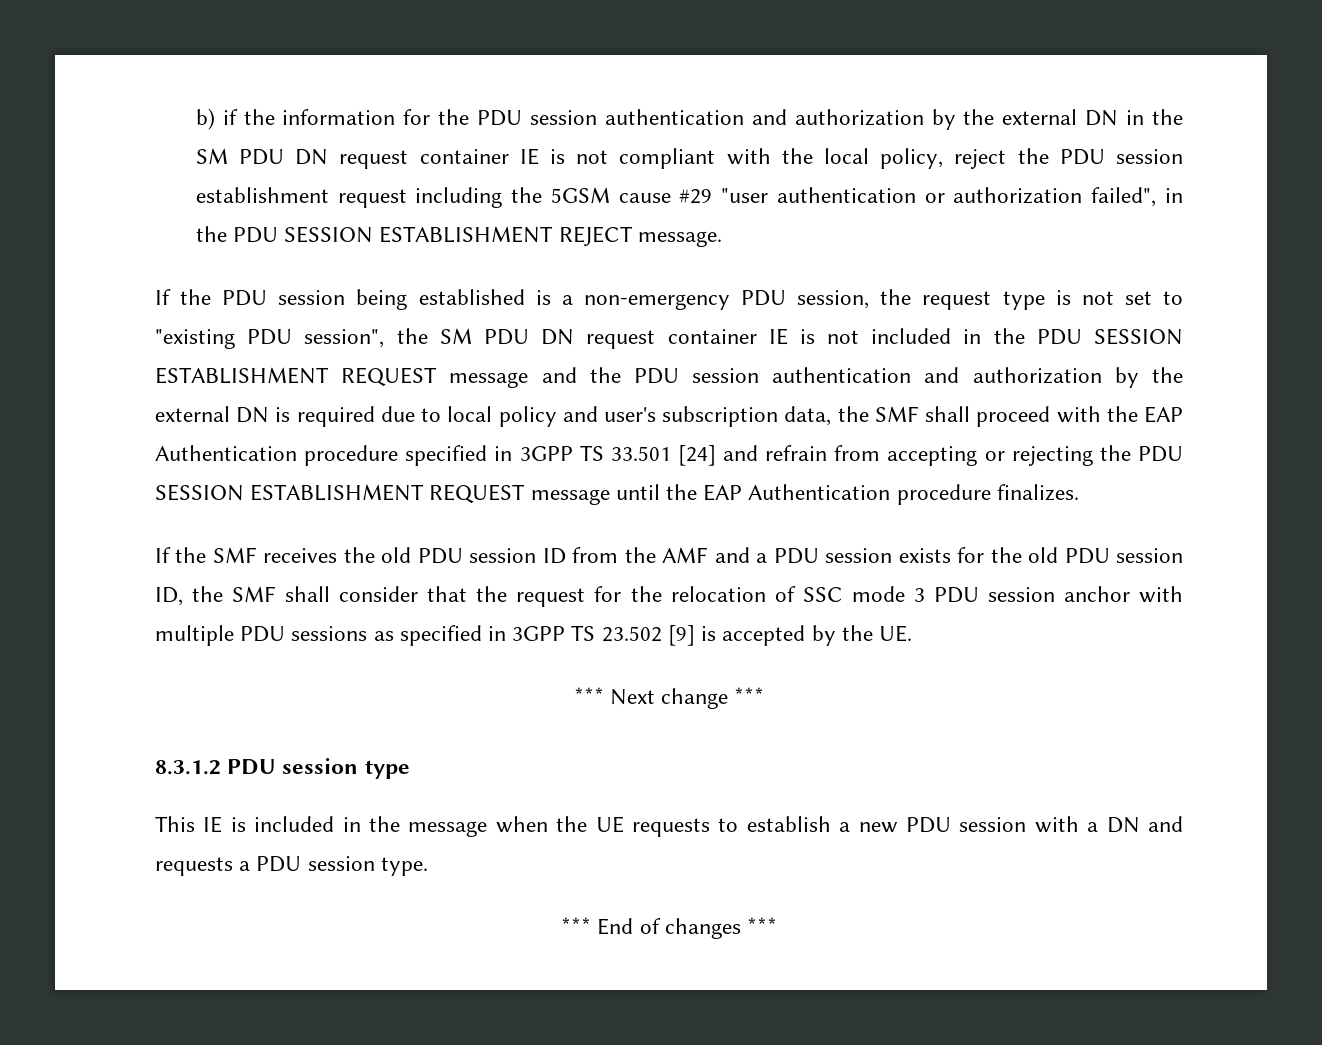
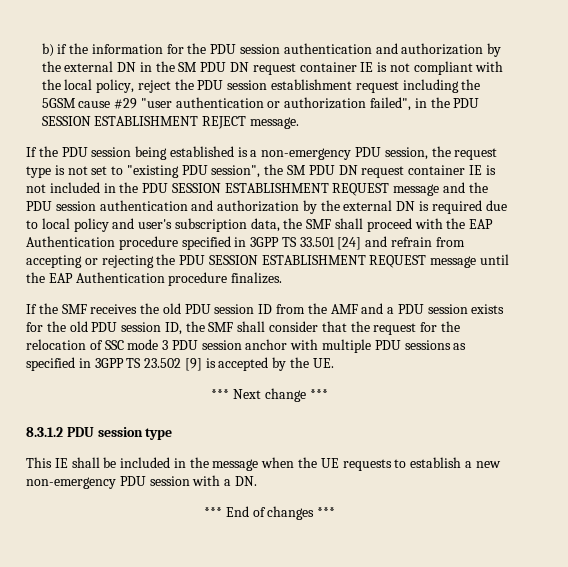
- This IE is included in the message when the UE requests to establish a new PDU session with a DN and requests a PDU session type.
+ This IE shall be included in the message when the UE requests to establish a new non-emergency PDU session with a DN.

